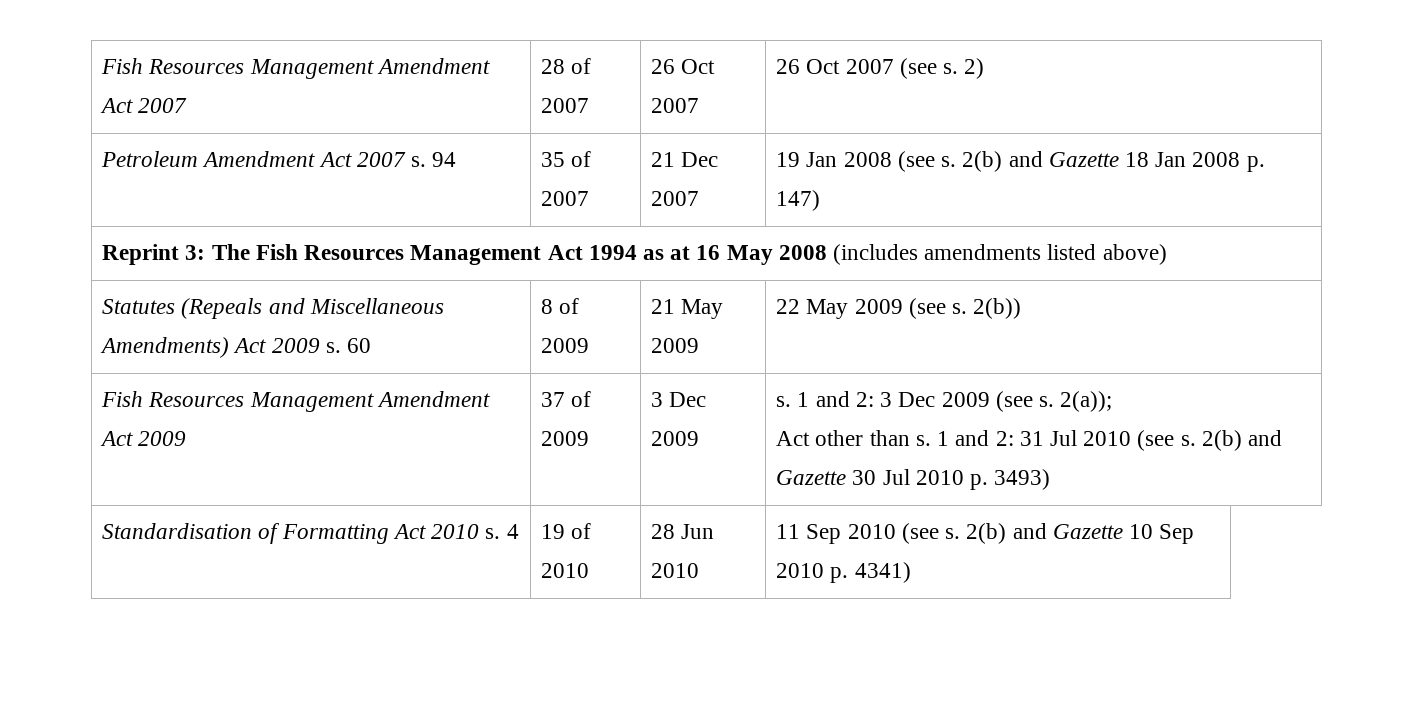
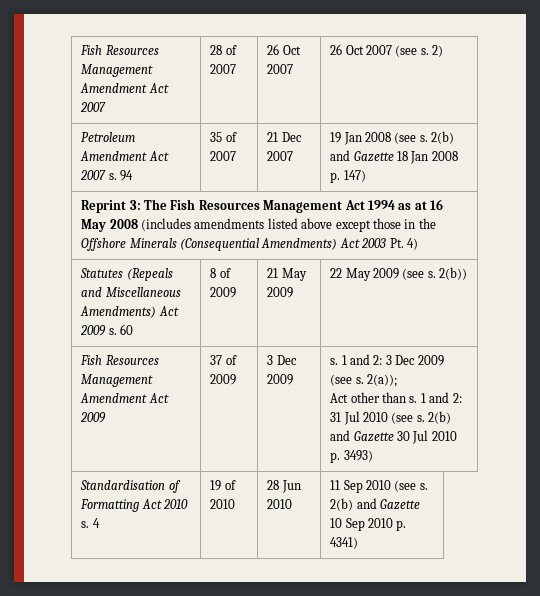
- Reprint 3: The Fish Resources Management Act 1994 as at 16 May 2008 (includes amendments listed above)
+ Reprint 3: The Fish Resources Management Act 1994 as at 16 May 2008 (includes amendments listed above except those in the Offshore Minerals (Consequential Amendments) Act 2003 Pt. 4)

